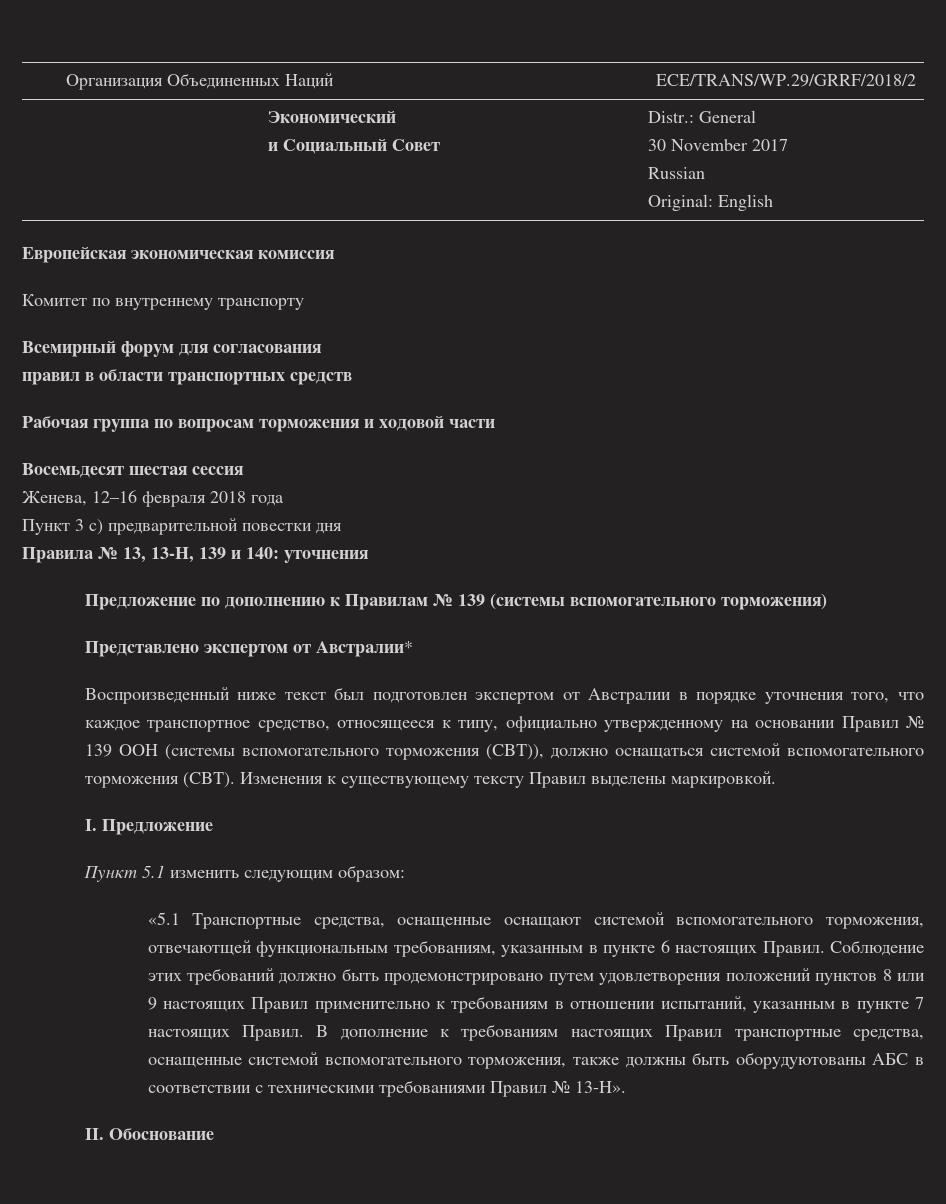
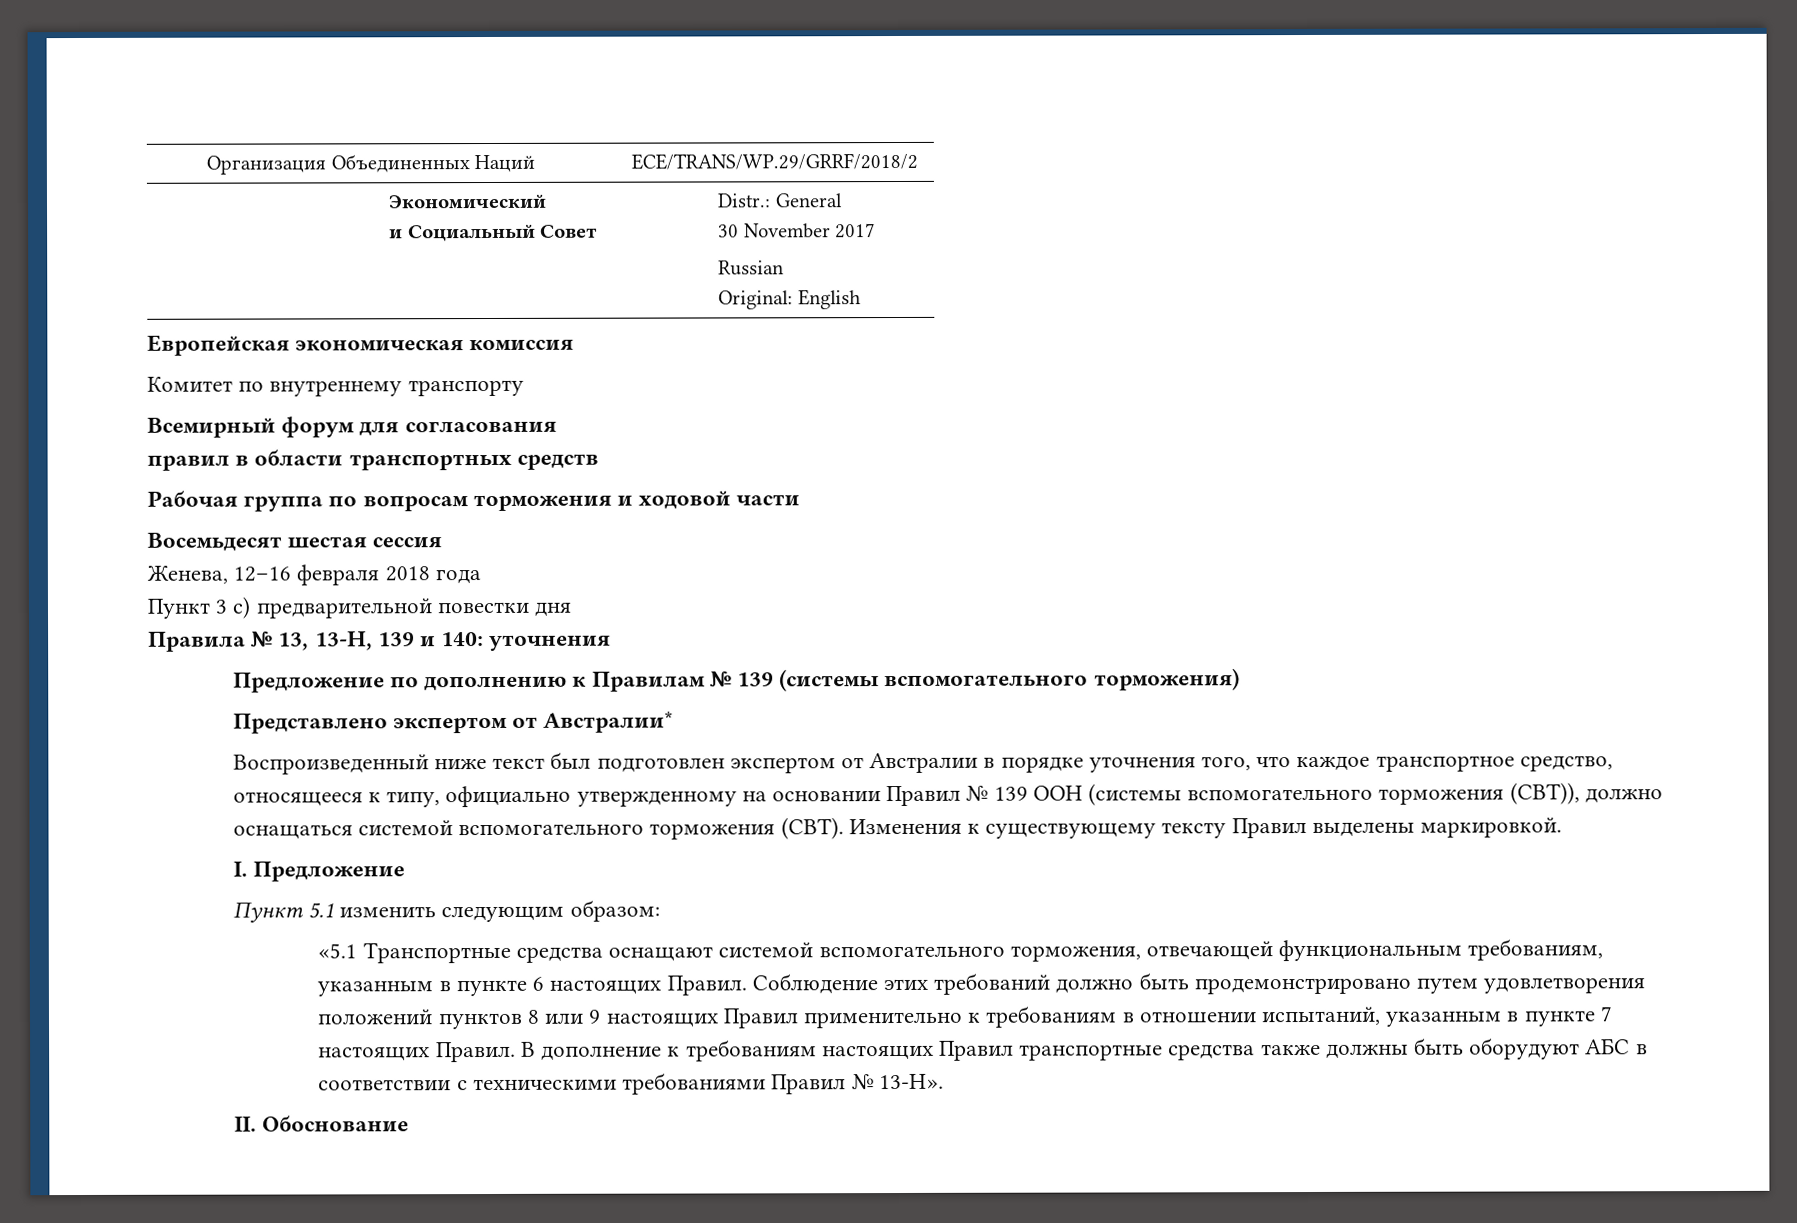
- «5.1 Транспортные средства, оснащенные оснащают системой вспомогательного торможения, отвечаютщей функциональным требованиям, указанным в пункте 6 настоящих Правил.
+ «5.1 Транспортные средства оснащают системой вспомогательного торможения, отвечающей функциональным требованиям, указанным в пункте 6 настоящих Правил.
- В дополнение к требованиям настоящих Правил транспортные средства, оснащенные системой вспомогательного торможения, также должны быть оборудуютованы АБС в соответствии с техническими требованиями Правил № 13-Н».
+ В дополнение к требованиям настоящих Правил транспортные средства также должны быть оборудуют АБС в соответствии с техническими требованиями Правил № 13-Н».

